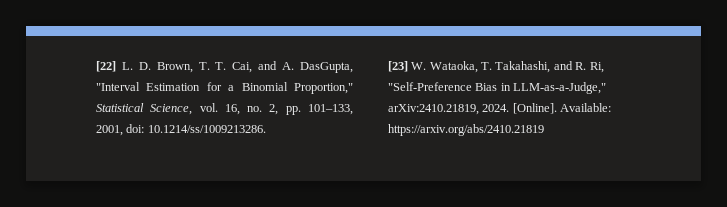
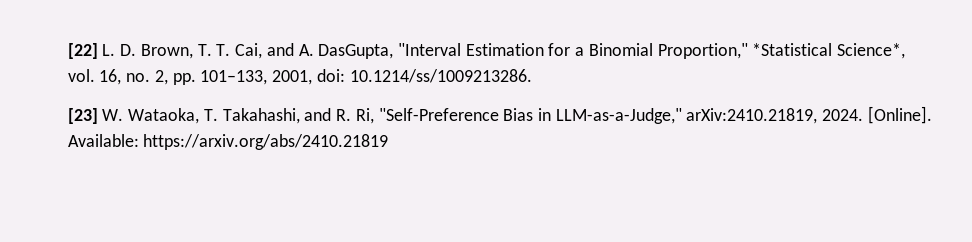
- [22] L. D. Brown, T. T. Cai, and A. DasGupta, "Interval Estimation for a Binomial Proportion," Statistical Science, vol. 16, no. 2, pp. 101–133, 2001, doi: 10.1214/ss/1009213286.
+ [22] L. D. Brown, T. T. Cai, and A. DasGupta, "Interval Estimation for a Binomial Proportion," *Statistical Science*, vol. 16, no. 2, pp. 101–133, 2001, doi: 10.1214/ss/1009213286.

